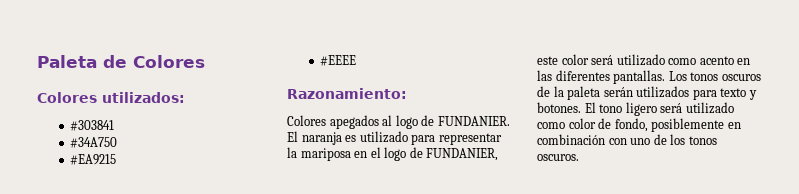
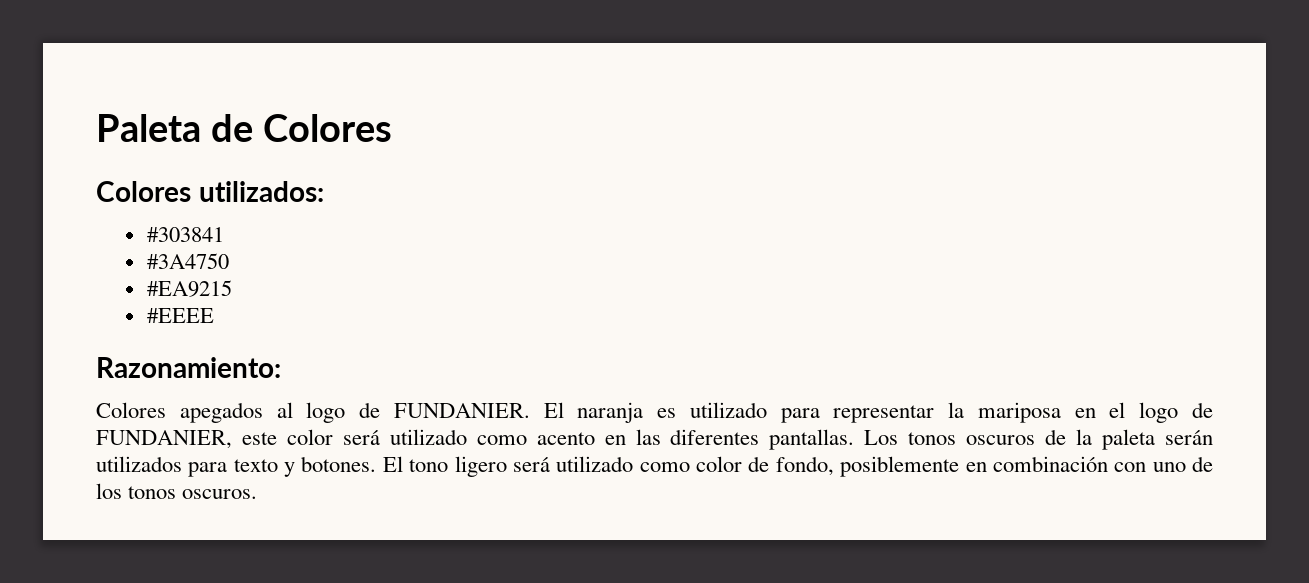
- #34A750
+ #3A4750

